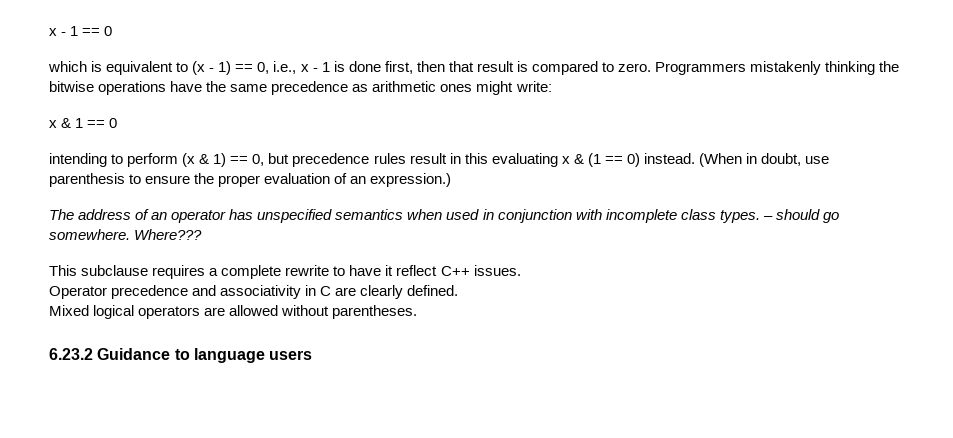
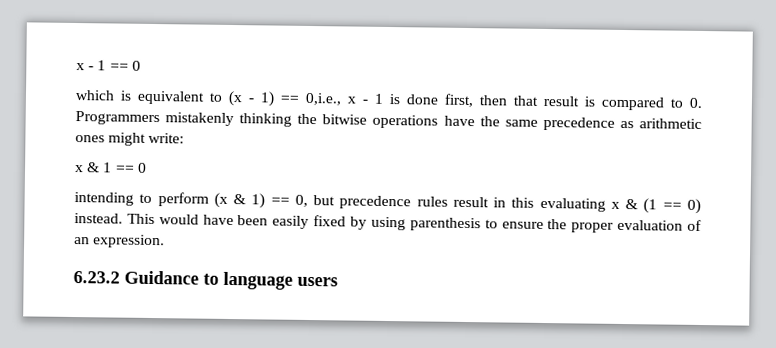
- which is equivalent to (x - 1) == 0, i.e., x - 1 is done first, then that result is compared to zero. Programmers mistakenly thinking the bitwise operations have the same precedence as arithmetic ones might write:
+ which is equivalent to (x - 1) == 0,i.e., x - 1 is done first, then that result is compared to 0. Programmers mistakenly thinking the bitwise operations have the same precedence as arithmetic ones might write:
- (When in doubt, use parenthesis to ensure the proper evaluation of an expression.)
- The address of an operator has unspecified semantics when used in conjunction with incomplete class types. – should go somewhere. Where???
- This subclause requires a complete rewrite to have it reflect C++ issues.
- Operator precedence and associativity in C are clearly defined.
- Mixed logical operators are allowed without parentheses.
+ This would have been easily fixed by using parenthesis to ensure the proper evaluation of an expression.

